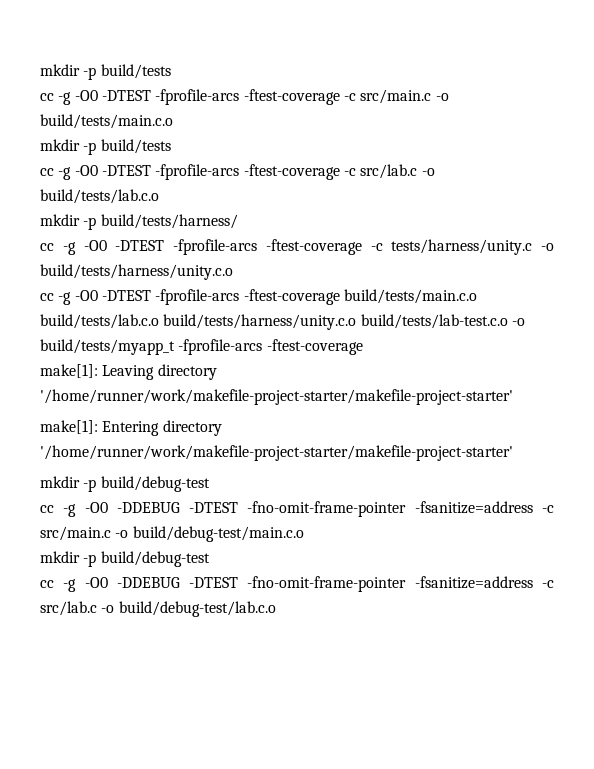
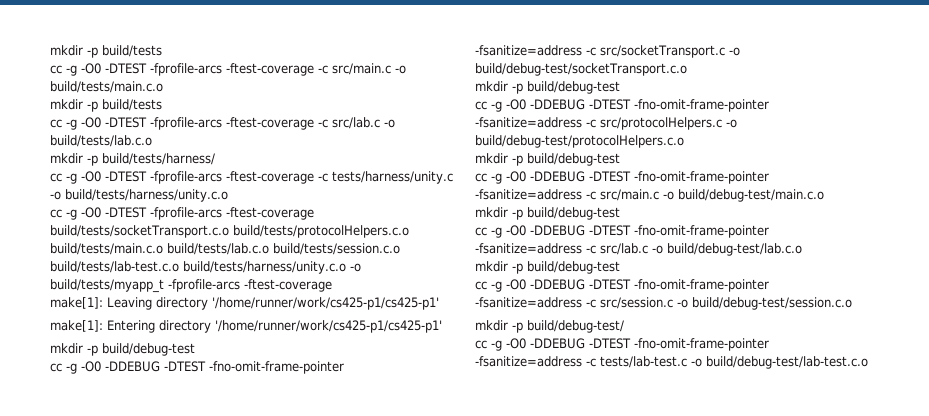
- cc -g -O0 -DTEST -fprofile-arcs -ftest-coverage build/tests/main.c.o build/tests/lab.c.o build/tests/harness/unity.c.o build/tests/lab-test.c.o -o build/tests/myapp_t -fprofile-arcs -ftest-coverage
+ cc -g -O0 -DTEST -fprofile-arcs -ftest-coverage build/tests/socketTransport.c.o build/tests/protocolHelpers.c.o build/tests/main.c.o build/tests/lab.c.o build/tests/session.c.o build/tests/lab-test.c.o build/tests/harness/unity.c.o -o build/tests/myapp_t -fprofile-arcs -ftest-coverage
- make[1]: Leaving directory '/home/runner/work/makefile-project-starter/makefile-project-starter'
+ make[1]: Leaving directory '/home/runner/work/cs425-p1/cs425-p1'
- make[1]: Entering directory '/home/runner/work/makefile-project-starter/makefile-project-starter'
+ make[1]: Entering directory '/home/runner/work/cs425-p1/cs425-p1'
+ mkdir -p build/debug-test
+ cc -g -O0 -DDEBUG -DTEST -fno-omit-frame-pointer -fsanitize=address -c src/socketTransport.c -o build/debug-test/socketTransport.c.o
+ mkdir -p build/debug-test
+ cc -g -O0 -DDEBUG -DTEST -fno-omit-frame-pointer -fsanitize=address -c src/protocolHelpers.c -o build/debug-test/protocolHelpers.c.o
  cc -g -O0 -DDEBUG -DTEST -fno-omit-frame-pointer -fsanitize=address -c src/lab.c -o build/debug-test/lab.c.o
+ mkdir -p build/debug-test
+ cc -g -O0 -DDEBUG -DTEST -fno-omit-frame-pointer -fsanitize=address -c src/session.c -o build/debug-test/session.c.o
+ mkdir -p build/debug-test/
+ cc -g -O0 -DDEBUG -DTEST -fno-omit-frame-pointer -fsanitize=address -c tests/lab-test.c -o build/debug-test/lab-test.c.o

